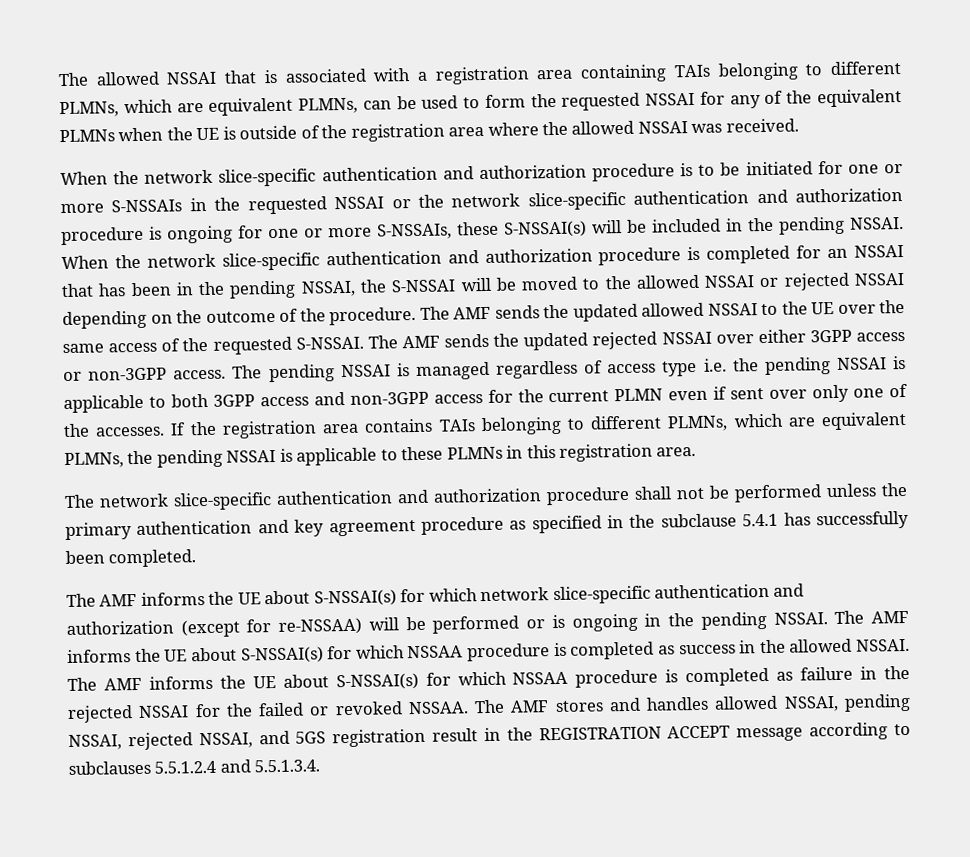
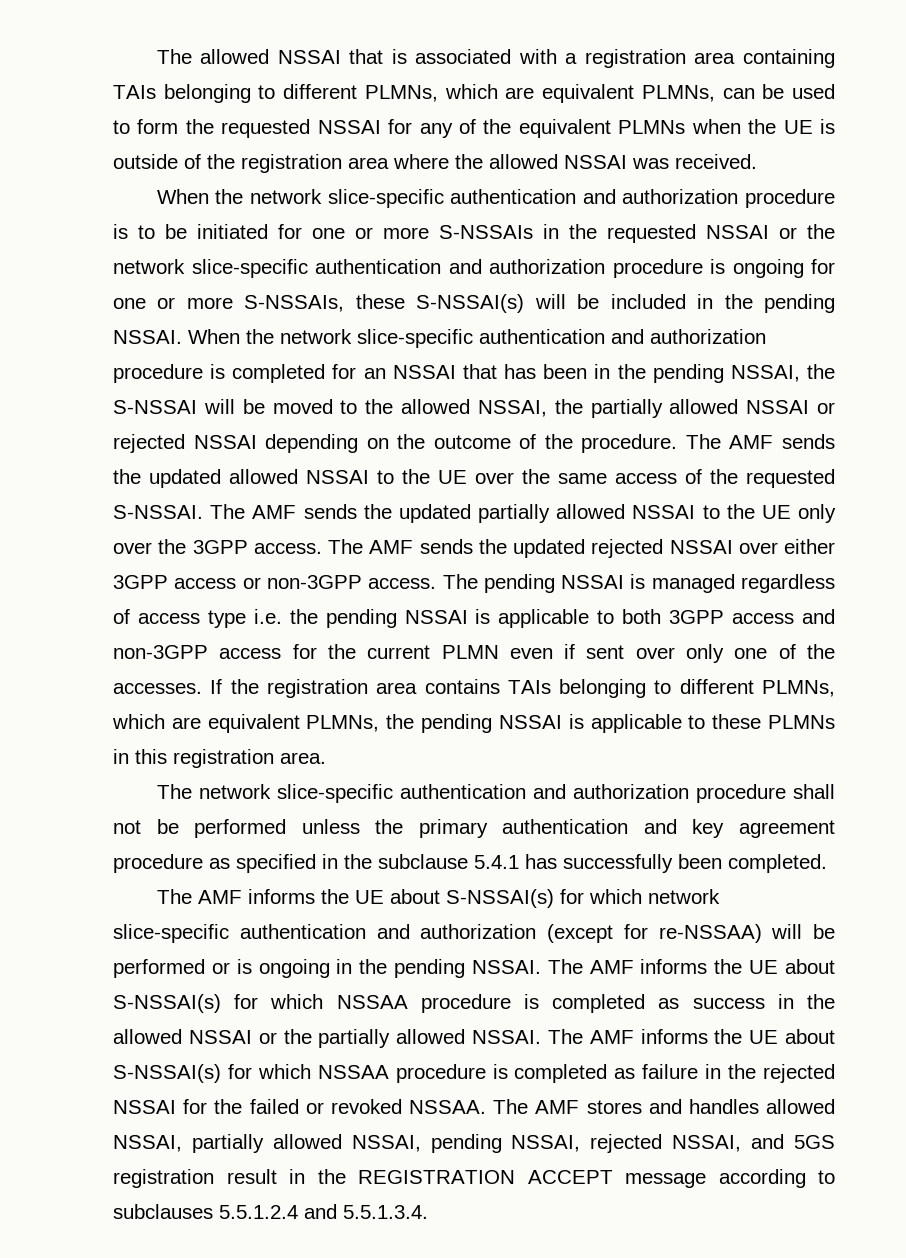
- When the network slice-specific authentication and authorization procedure is completed for an NSSAI that has been in the pending NSSAI, the S-NSSAI will be moved to the allowed NSSAI or rejected NSSAI depending on the outcome of the procedure.
+ When the network slice-specific authentication and authorization procedure is completed for an NSSAI that has been in the pending NSSAI, the S-NSSAI will be moved to the allowed NSSAI, the partially allowed NSSAI or rejected NSSAI depending on the outcome of the procedure.
- The AMF sends the updated rejected NSSAI over either 3GPP access or non-3GPP access.
+ The AMF sends the updated partially allowed NSSAI to the UE only over the 3GPP access. The AMF sends the updated rejected NSSAI over either 3GPP access or non-3GPP access.
- The AMF informs the UE about S-NSSAI(s) for which NSSAA procedure is completed as success in the allowed NSSAI.
+ The AMF informs the UE about S-NSSAI(s) for which NSSAA procedure is completed as success in the allowed NSSAI or the partially allowed NSSAI.
- The AMF stores and handles allowed NSSAI, pending NSSAI, rejected NSSAI, and 5GS registration result in the REGISTRATION ACCEPT message according to subclauses 5.5.1.2.4 and 5.5.1.3.4.
+ The AMF stores and handles allowed NSSAI, partially allowed NSSAI, pending NSSAI, rejected NSSAI, and 5GS registration result in the REGISTRATION ACCEPT message according to subclauses 5.5.1.2.4 and 5.5.1.3.4.

